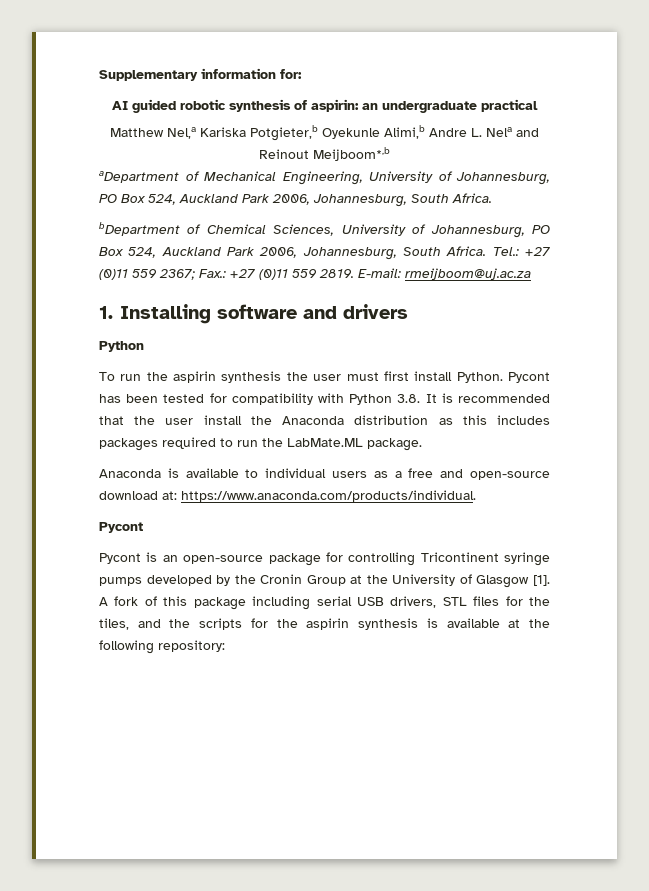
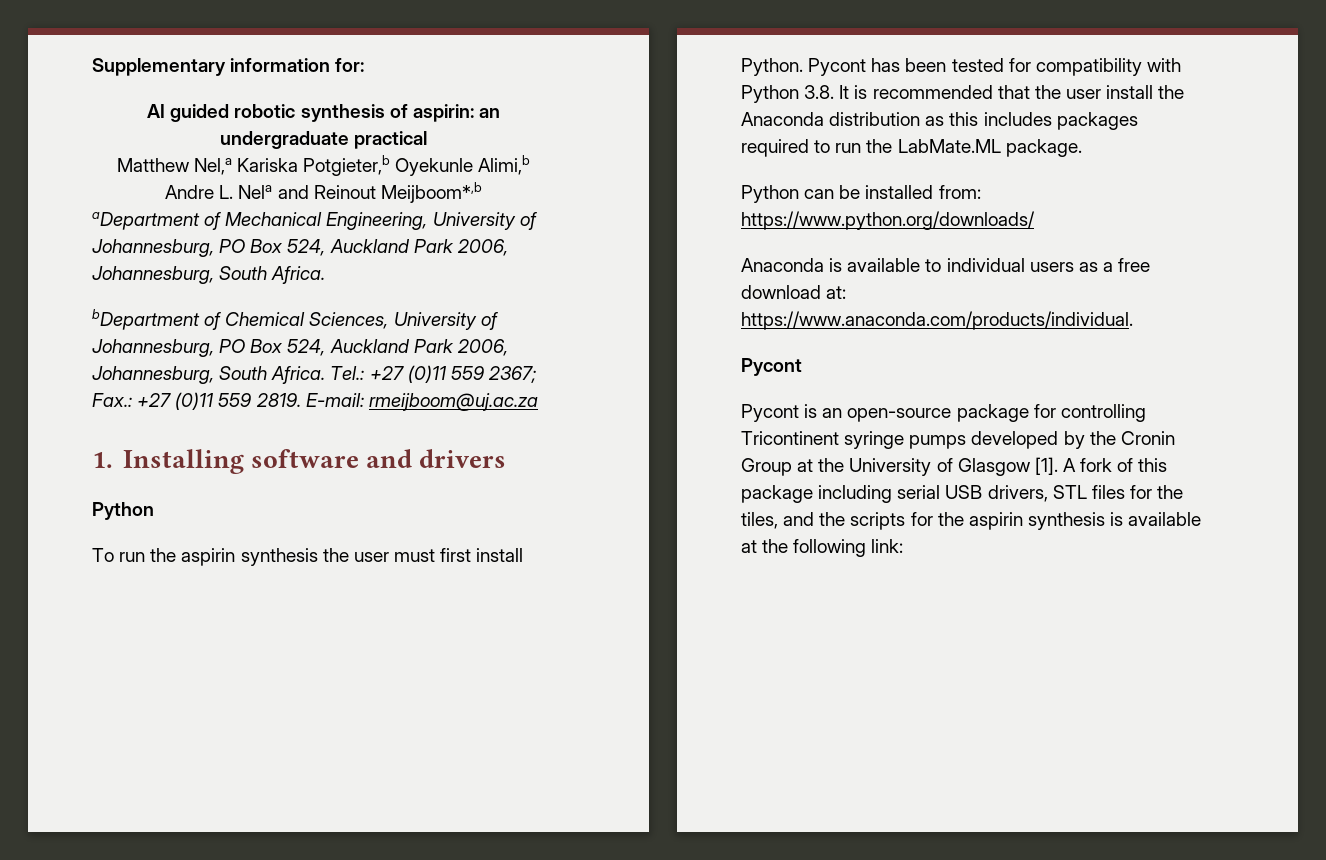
+ Python can be installed from: https://www.python.org/downloads/
- Anaconda is available to individual users as a free and open-source download at: https://www.anaconda.com/products/individual.
+ Anaconda is available to individual users as a free download at: https://www.anaconda.com/products/individual.
- A fork of this package including serial USB drivers, STL files for the tiles, and the scripts for the aspirin synthesis is available at the following repository:
+ A fork of this package including serial USB drivers, STL files for the tiles, and the scripts for the aspirin synthesis is available at the following link:

